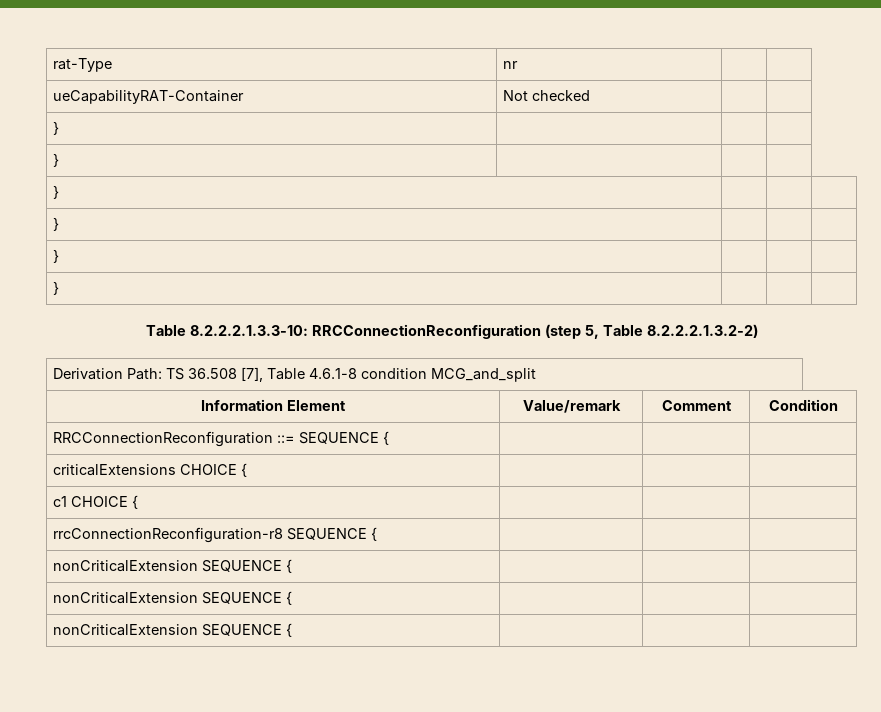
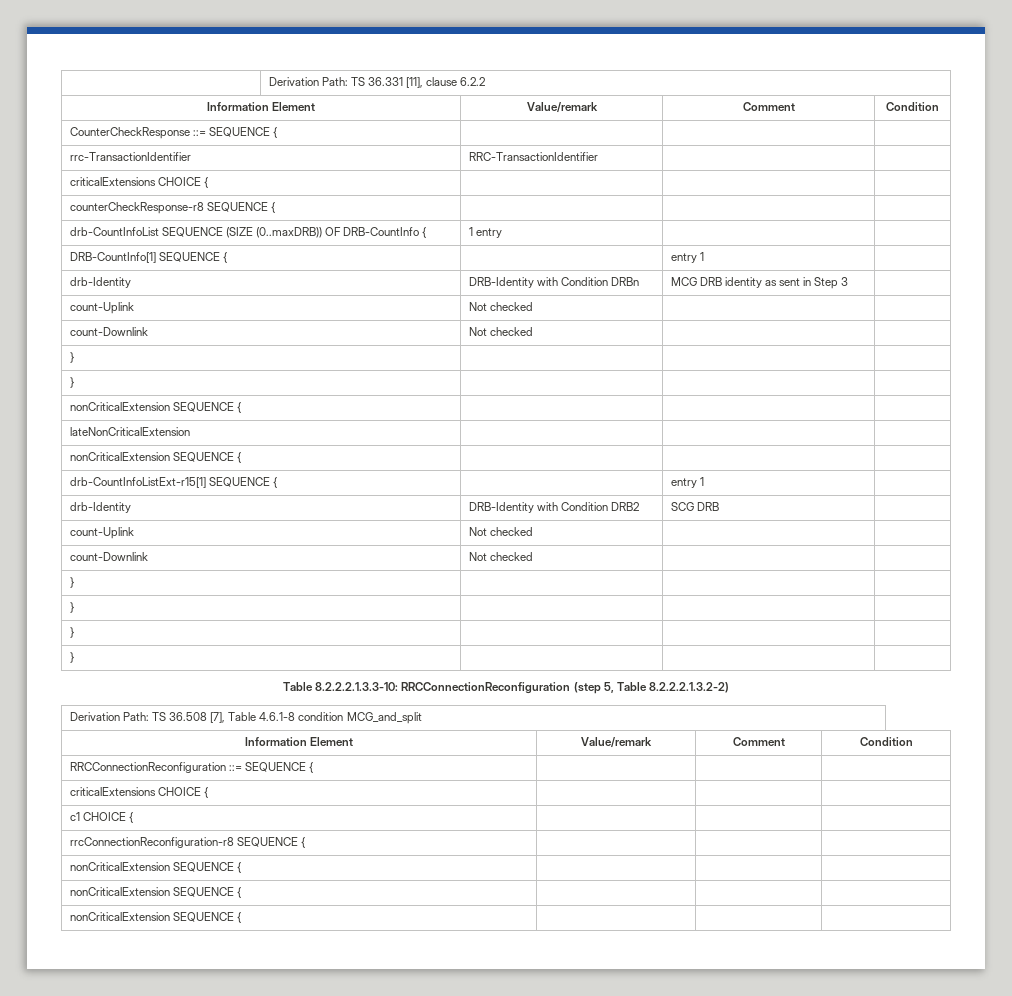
- rat-Type | nr | |
- ueCapabilityRAT-Container | Not checked | |
+ | Derivation Path: TS 36.331 [11], clause 6.2.2
+ Information Element | Value/remark | Comment | Condition
+ CounterCheckResponse ::= SEQUENCE { | | |
+ rrc-TransactionIdentifier | RRC-TransactionIdentifier | |
+ criticalExtensions CHOICE { | | |
+ counterCheckResponse-r8 SEQUENCE { | | |
+ drb-CountInfoList SEQUENCE (SIZE (0..maxDRB)) OF DRB-CountInfo { | 1 entry | |
+ DRB-CountInfo[1] SEQUENCE { | | entry 1 |
+ drb-Identity | DRB-Identity with Condition DRBn | MCG DRB identity as sent in Step 3 |
+ count-Uplink | Not checked | |
+ count-Downlink | Not checked | |
  } | | |
  } | | |
+ nonCriticalExtension SEQUENCE { | | |
+ lateNonCriticalExtension | | |
+ nonCriticalExtension SEQUENCE { | | |
+ drb-CountInfoListExt-r15[1] SEQUENCE { | | entry 1 |
+ drb-Identity | DRB-Identity with Condition DRB2 | SCG DRB |
+ count-Uplink | Not checked | |
+ count-Downlink | Not checked | |

